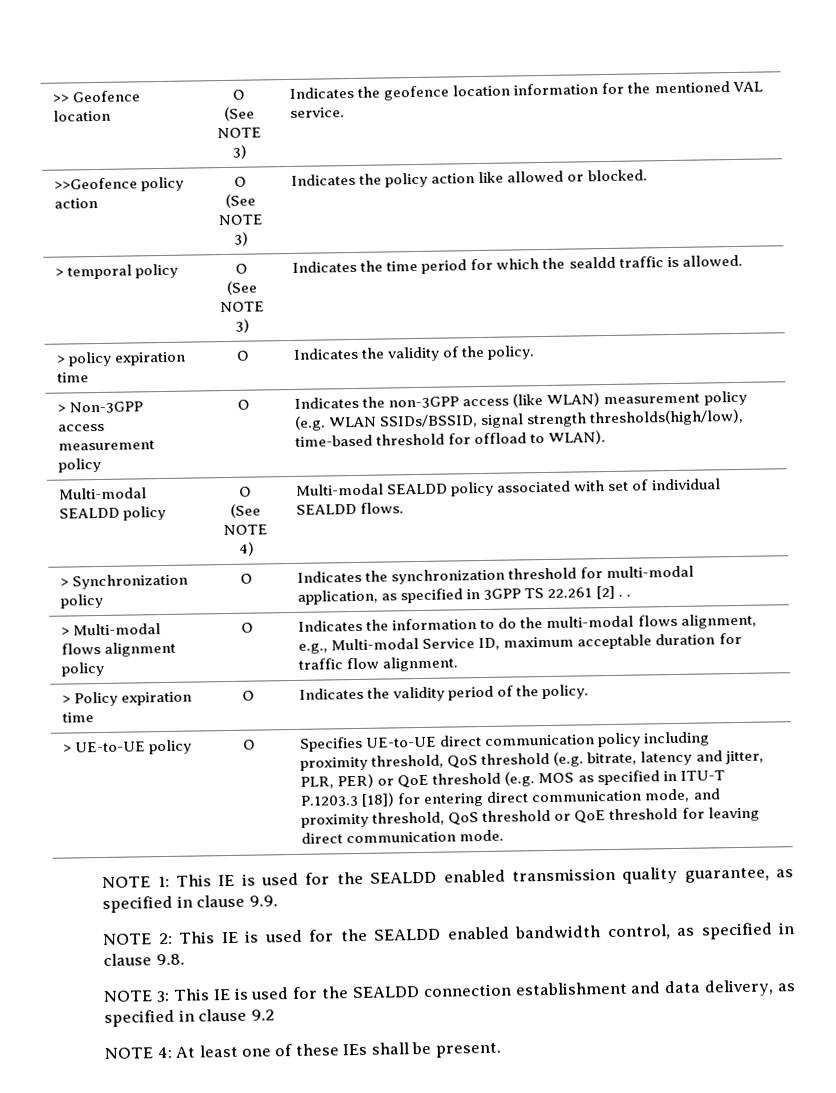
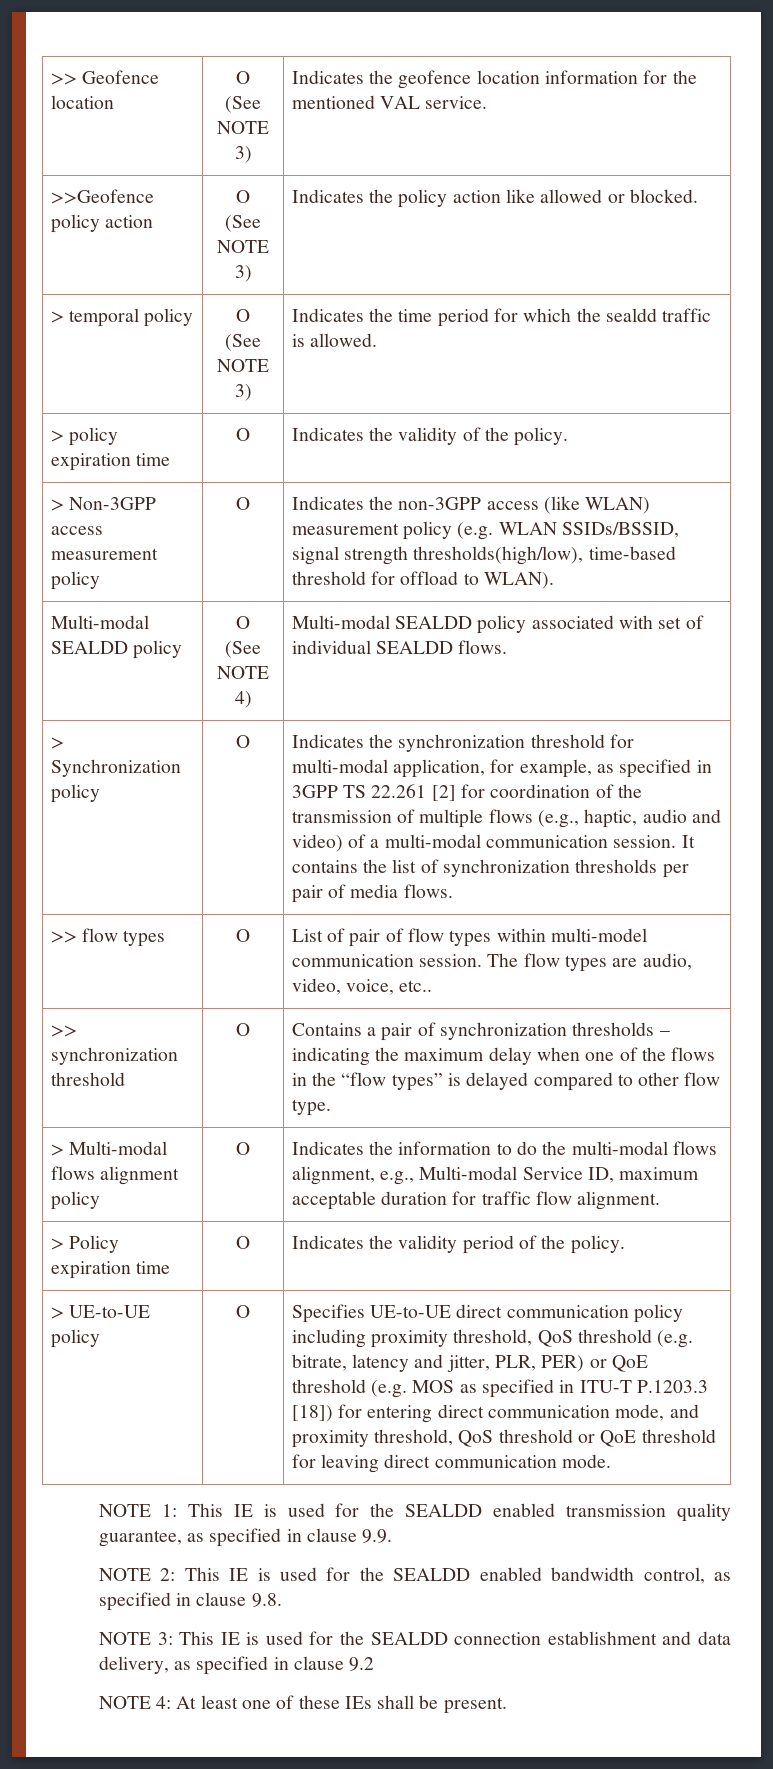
- Indicates the synchronization threshold for multi-modal application, as specified in 3GPP TS 22.261 [2] . .
+ Indicates the synchronization threshold for multi-modal application, for example, as specified in 3GPP TS 22.261 [2] for coordination of the transmission of multiple flows (e.g., haptic, audio and video) of a multi-modal communication session. It contains the list of synchronization thresholds per pair of media flows.
+ >> flow types | O | List of pair of flow types within multi-model communication session. The flow types are audio, video, voice, etc..
+ >> synchronization threshold | O | Contains a pair of synchronization thresholds – indicating the maximum delay when one of the flows in the “flow types” is delayed compared to other flow type.

